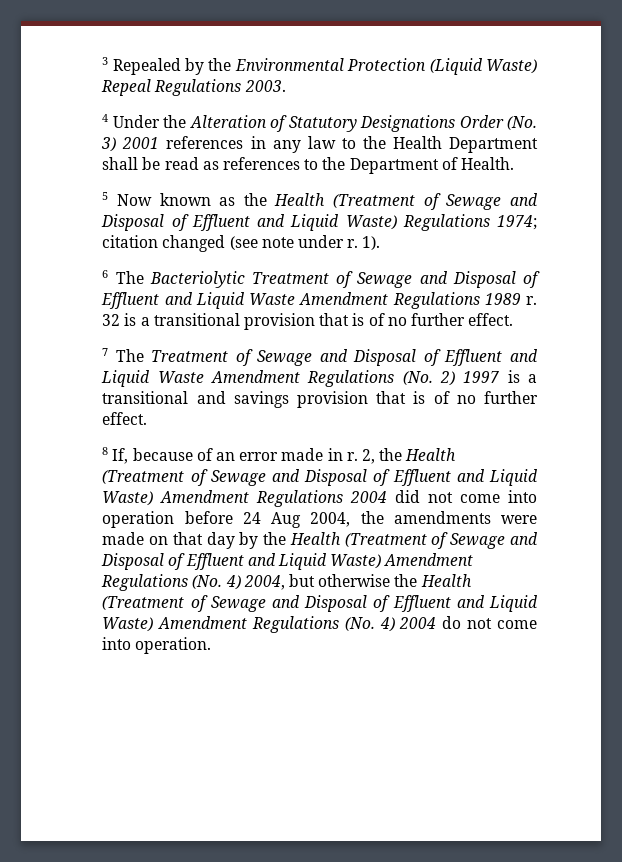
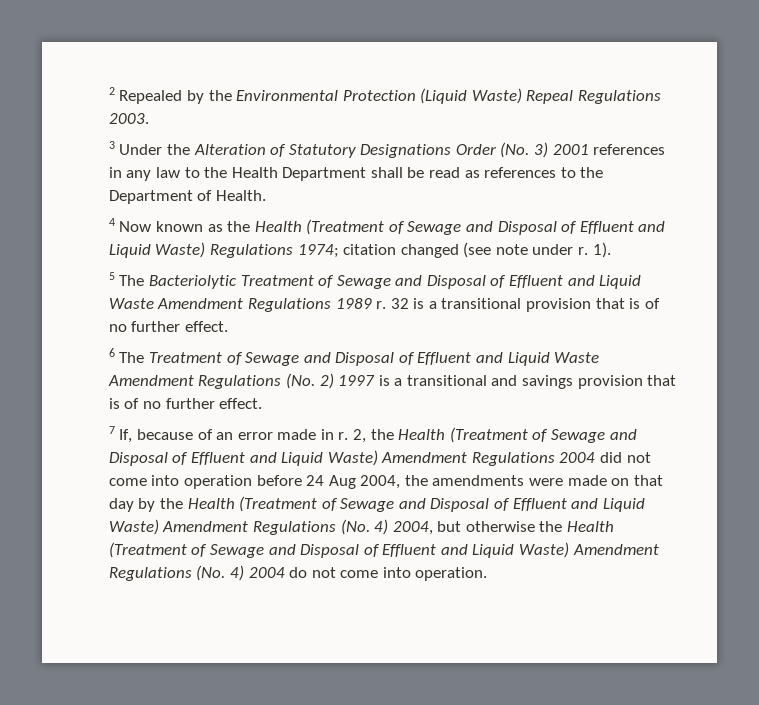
- 3 Repealed by the Environmental Protection (Liquid Waste) Repeal Regulations 2003.
+ 2 Repealed by the Environmental Protection (Liquid Waste) Repeal Regulations 2003.
- 4 Under the Alteration of Statutory Designations Order (No. 3) 2001 references in any law to the Health Department shall be read as references to the Department of Health.
+ 3 Under the Alteration of Statutory Designations Order (No. 3) 2001 references in any law to the Health Department shall be read as references to the Department of Health.
- 5 Now known as the Health (Treatment of Sewage and Disposal of Effluent and Liquid Waste) Regulations 1974; citation changed (see note under r.
+ 4 Now known as the Health (Treatment of Sewage and Disposal of Effluent and Liquid Waste) Regulations 1974; citation changed (see note under r.
- 6 The Bacteriolytic Treatment of Sewage and Disposal of Effluent and Liquid Waste Amendment Regulations 1989 r.
+ 5 The Bacteriolytic Treatment of Sewage and Disposal of Effluent and Liquid Waste Amendment Regulations 1989 r.
- 7 The Treatment of Sewage and Disposal of Effluent and Liquid Waste Amendment Regulations (No. 2) 1997 is a transitional and savings provision that is of no further effect.
+ 6 The Treatment of Sewage and Disposal of Effluent and Liquid Waste Amendment Regulations (No. 2) 1997 is a transitional and savings provision that is of no further effect.
- 8 If, because of an error made in r.
+ 7 If, because of an error made in r.

